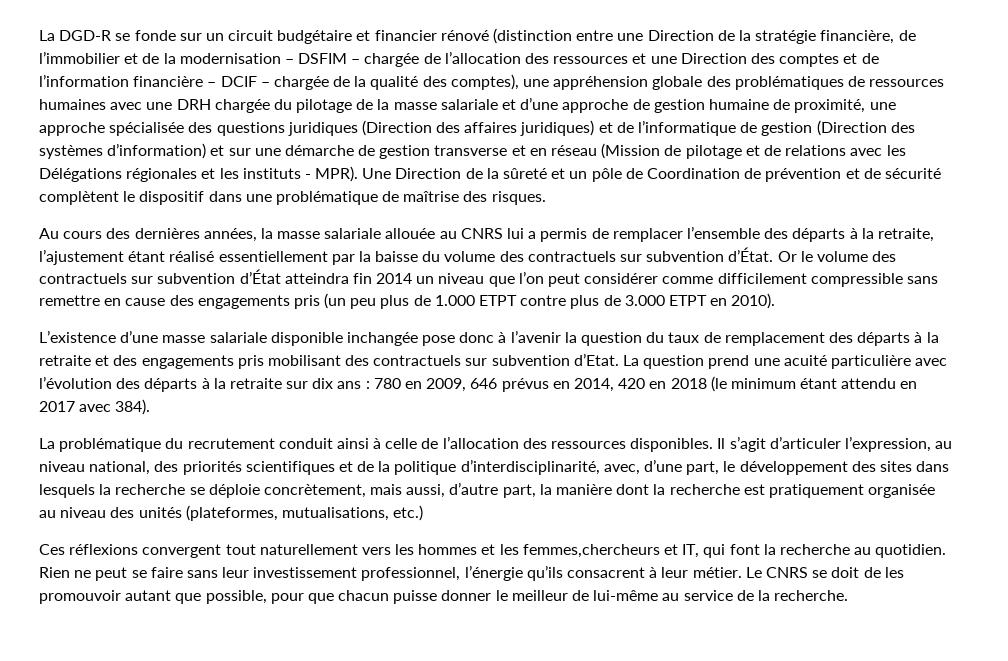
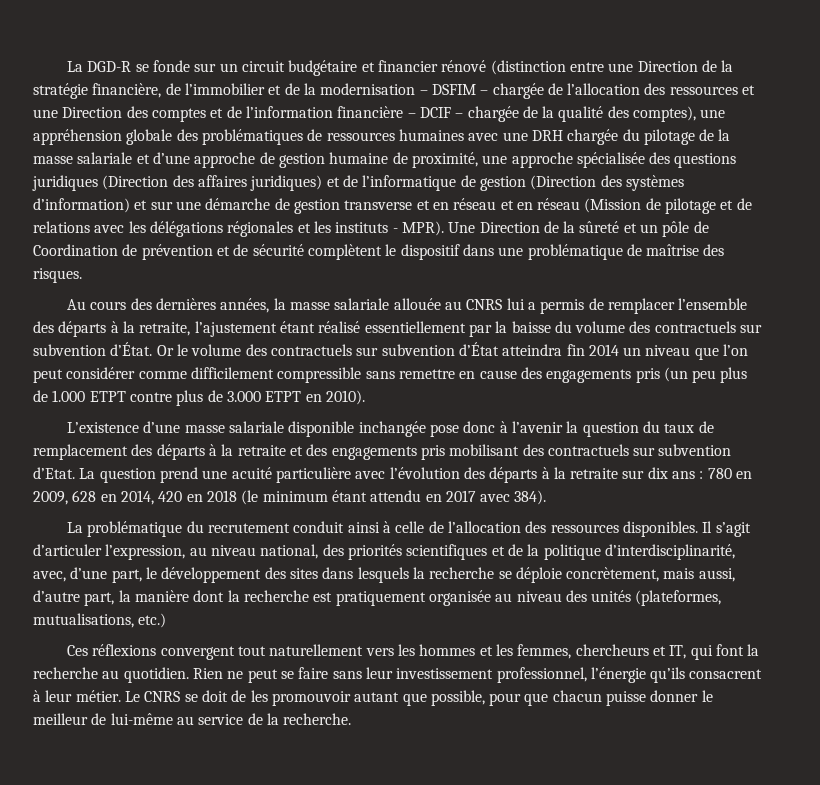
- La DGD-R se fonde sur un circuit budgétaire et financier rénové (distinction entre une Direction de la stratégie financière, de l’immobilier et de la modernisation – DSFIM – chargée de l’allocation des ressources et une Direction des comptes et de l’information financière – DCIF – chargée de la qualité des comptes), une appréhension globale des problématiques de ressources humaines avec une DRH chargée du pilotage de la masse salariale et d’une approche de gestion humaine de proximité, une approche spécialisée des questions juridiques (Direction des affaires juridiques) et de l’informatique de gestion (Direction des systèmes d’information) et sur une démarche de gestion transverse et en réseau (Mission de pilotage et de relations avec les Délégations régionales et les instituts - MPR).
+ La DGD-R se fonde sur un circuit budgétaire et financier rénové (distinction entre une Direction de la stratégie financière, de l’immobilier et de la modernisation – DSFIM – chargée de l’allocation des ressources et une Direction des comptes et de l’information financière – DCIF – chargée de la qualité des comptes), une appréhension globale des problématiques de ressources humaines avec une DRH chargée du pilotage de la masse salariale et d’une approche de gestion humaine de proximité, une approche spécialisée des questions juridiques (Direction des affaires juridiques) et de l’informatique de gestion (Direction des systèmes d’information) et sur une démarche de gestion transverse et en réseau et en réseau (Mission de pilotage et de relations avec les délégations régionales et les instituts - MPR).
- La question prend une acuité particulière avec l’évolution des départs à la retraite sur dix ans : 780 en 2009, 646 prévus en 2014, 420 en 2018 (le minimum étant attendu en 2017 avec 384).
+ La question prend une acuité particulière avec l’évolution des départs à la retraite sur dix ans : 780 en 2009, 628 en 2014, 420 en 2018 (le minimum étant attendu en 2017 avec 384).
- Ces réflexions convergent tout naturellement vers les hommes et les femmes,chercheurs et IT, qui font la recherche au quotidien.
+ Ces réflexions convergent tout naturellement vers les hommes et les femmes, chercheurs et IT, qui font la recherche au quotidien.

